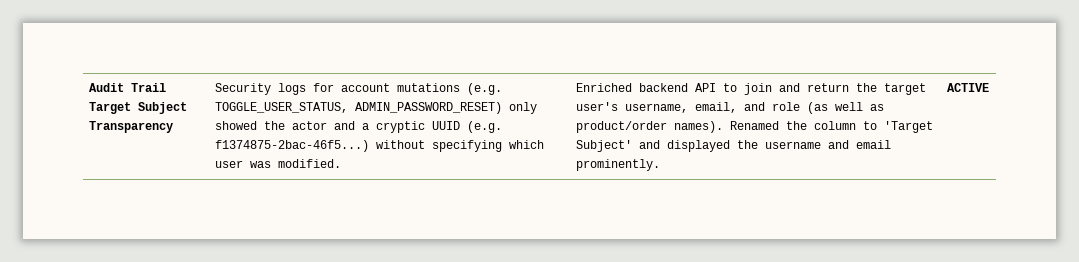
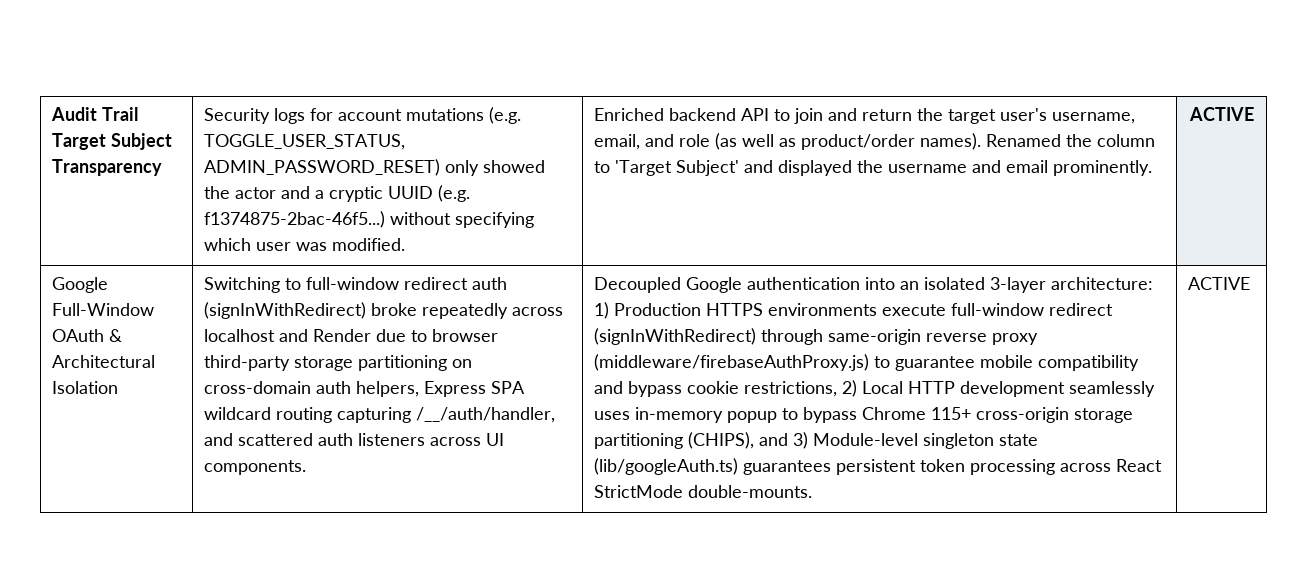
+ Google Full-Window OAuth & Architectural Isolation | Switching to full-window redirect auth (signInWithRedirect) broke repeatedly across localhost and Render due to browser third-party storage partitioning on cross-domain auth helpers, Express SPA wildcard routing capturing /__/auth/handler, and scattered auth listeners across UI components. | Decoupled Google authentication into an isolated 3-layer architecture: 1) Production HTTPS environments execute full-window redirect (signInWithRedirect) through same-origin reverse proxy (middleware/firebaseAuthProxy.js) to guarantee mobile compatibility and bypass cookie restrictions, 2) Local HTTP development seamlessly uses in-memory popup to bypass Chrome 115+ cross-origin storage partitioning (CHIPS), and 3) Module-level singleton state (lib/googleAuth.ts) guarantees persistent token processing across React StrictMode double-mounts. | ACTIVE

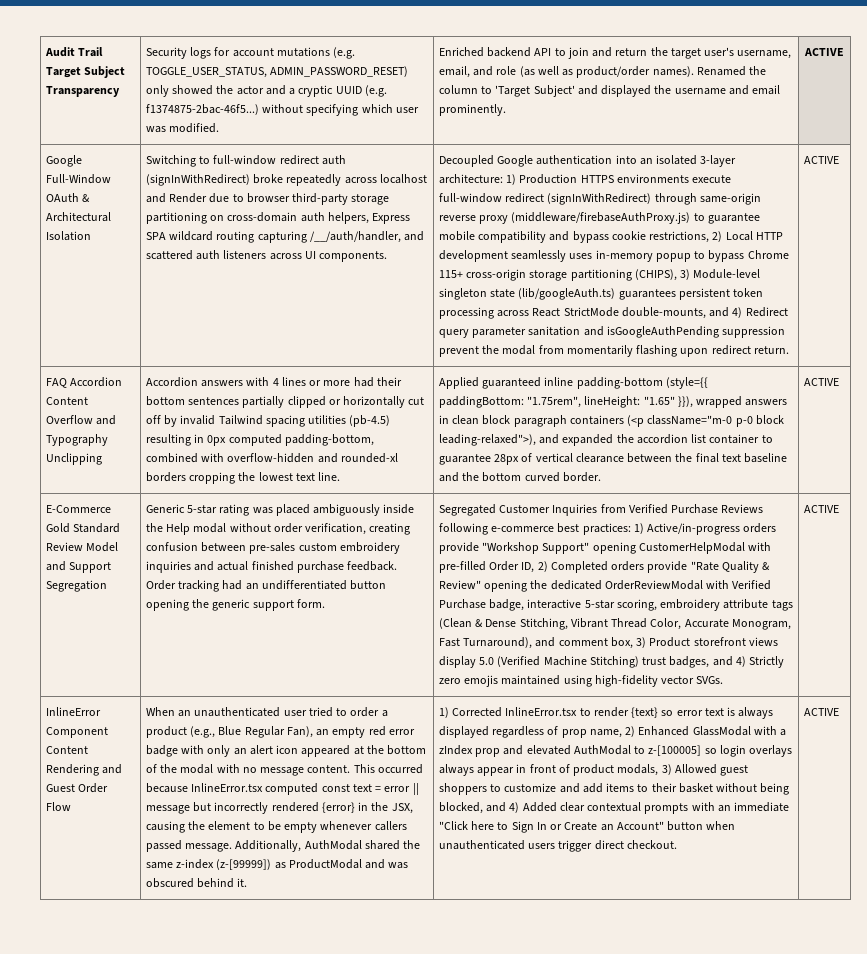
- Decoupled Google authentication into an isolated 3-layer architecture: 1) Production HTTPS environments execute full-window redirect (signInWithRedirect) through same-origin reverse proxy (middleware/firebaseAuthProxy.js) to guarantee mobile compatibility and bypass cookie restrictions, 2) Local HTTP development seamlessly uses in-memory popup to bypass Chrome 115+ cross-origin storage partitioning (CHIPS), and 3) Module-level singleton state (lib/googleAuth.ts) guarantees persistent token processing across React StrictMode double-mounts.
+ Decoupled Google authentication into an isolated 3-layer architecture: 1) Production HTTPS environments execute full-window redirect (signInWithRedirect) through same-origin reverse proxy (middleware/firebaseAuthProxy.js) to guarantee mobile compatibility and bypass cookie restrictions, 2) Local HTTP development seamlessly uses in-memory popup to bypass Chrome 115+ cross-origin storage partitioning (CHIPS), 3) Module-level singleton state (lib/googleAuth.ts) guarantees persistent token processing across React StrictMode double-mounts, and 4) Redirect query parameter sanitation and isGoogleAuthPending suppression prevent the modal from momentarily flashing upon redirect return. | ACTIVE
+ FAQ Accordion Content Overflow and Typography Unclipping | Accordion answers with 4 lines or more had their bottom sentences partially clipped or horizontally cut off by invalid Tailwind spacing utilities (pb-4.5) resulting in 0px computed padding-bottom, combined with overflow-hidden and rounded-xl borders cropping the lowest text line. | Applied guaranteed inline padding-bottom (style={{ paddingBottom: "1.75rem", lineHeight: "1.65" }}), wrapped answers in clean block paragraph containers (<p className="m-0 p-0 block leading-relaxed">), and expanded the accordion list container to guarantee 28px of vertical clearance between the final text baseline and the bottom curved border. | ACTIVE
+ E-Commerce Gold Standard Review Model and Support Segregation | Generic 5-star rating was placed ambiguously inside the Help modal without order verification, creating confusion between pre-sales custom embroidery inquiries and actual finished purchase feedback. Order tracking had an undifferentiated button opening the generic support form. | Segregated Customer Inquiries from Verified Purchase Reviews following e-commerce best practices: 1) Active/in-progress orders provide "Workshop Support" opening CustomerHelpModal with pre-filled Order ID, 2) Completed orders provide "Rate Quality & Review" opening the dedicated OrderReviewModal with Verified Purchase badge, interactive 5-star scoring, embroidery attribute tags (Clean & Dense Stitching, Vibrant Thread Color, Accurate Monogram, Fast Turnaround), and comment box, 3) Product storefront views display 5.0 (Verified Machine Stitching) trust badges, and 4) Strictly zero emojis maintained using high-fidelity vector SVGs. | ACTIVE
+ InlineError Component Content Rendering and Guest Order Flow | When an unauthenticated user tried to order a product (e.g., Blue Regular Fan), an empty red error badge with only an alert icon appeared at the bottom of the modal with no message content. This occurred because InlineError.tsx computed const text = error || message but incorrectly rendered {error} in the JSX, causing the element to be empty whenever callers passed message. Additionally, AuthModal shared the same z-index (z-[99999]) as ProductModal and was obscured behind it. | 1) Corrected InlineError.tsx to render {text} so error text is always displayed regardless of prop name, 2) Enhanced GlassModal with a zIndex prop and elevated AuthModal to z-[100005] so login overlays always appear in front of product modals, 3) Allowed guest shoppers to customize and add items to their basket without being blocked, and 4) Added clear contextual prompts with an immediate "Click here to Sign In or Create an Account" button when unauthenticated users trigger direct checkout.

